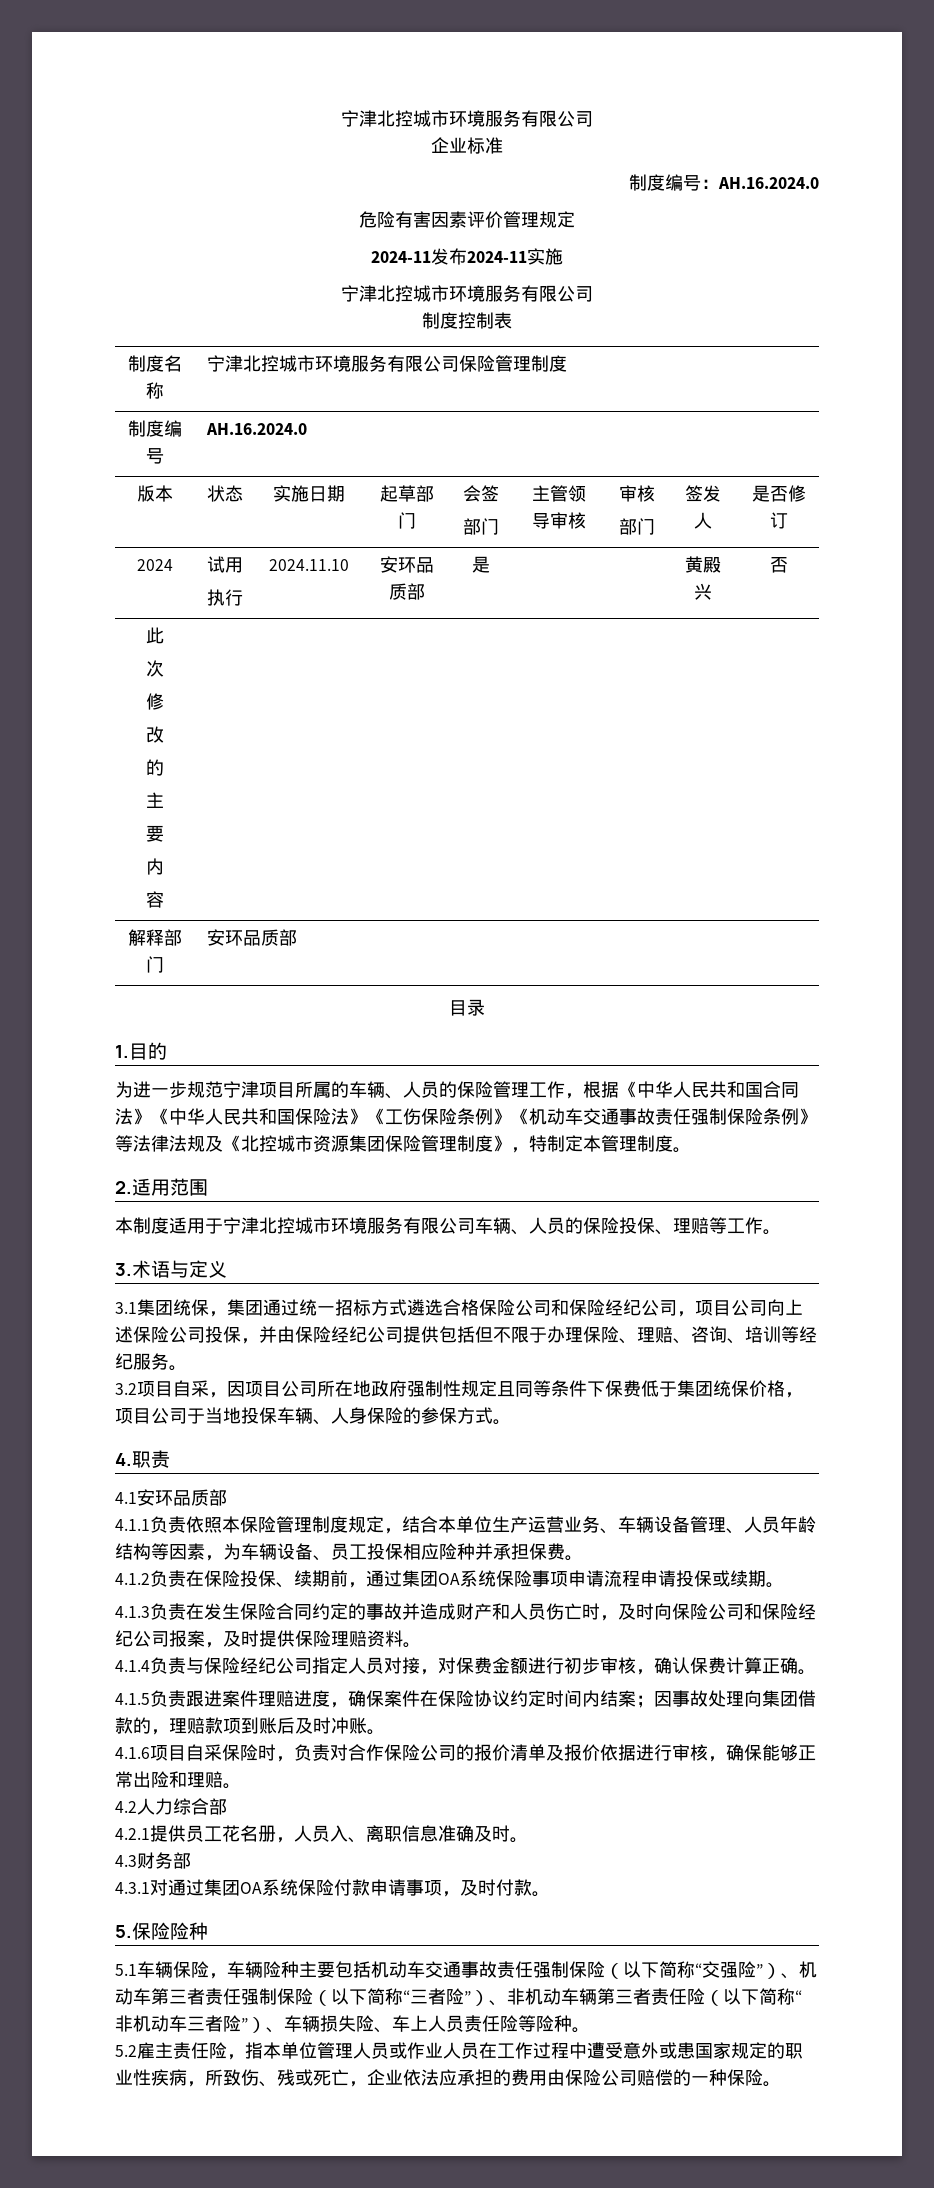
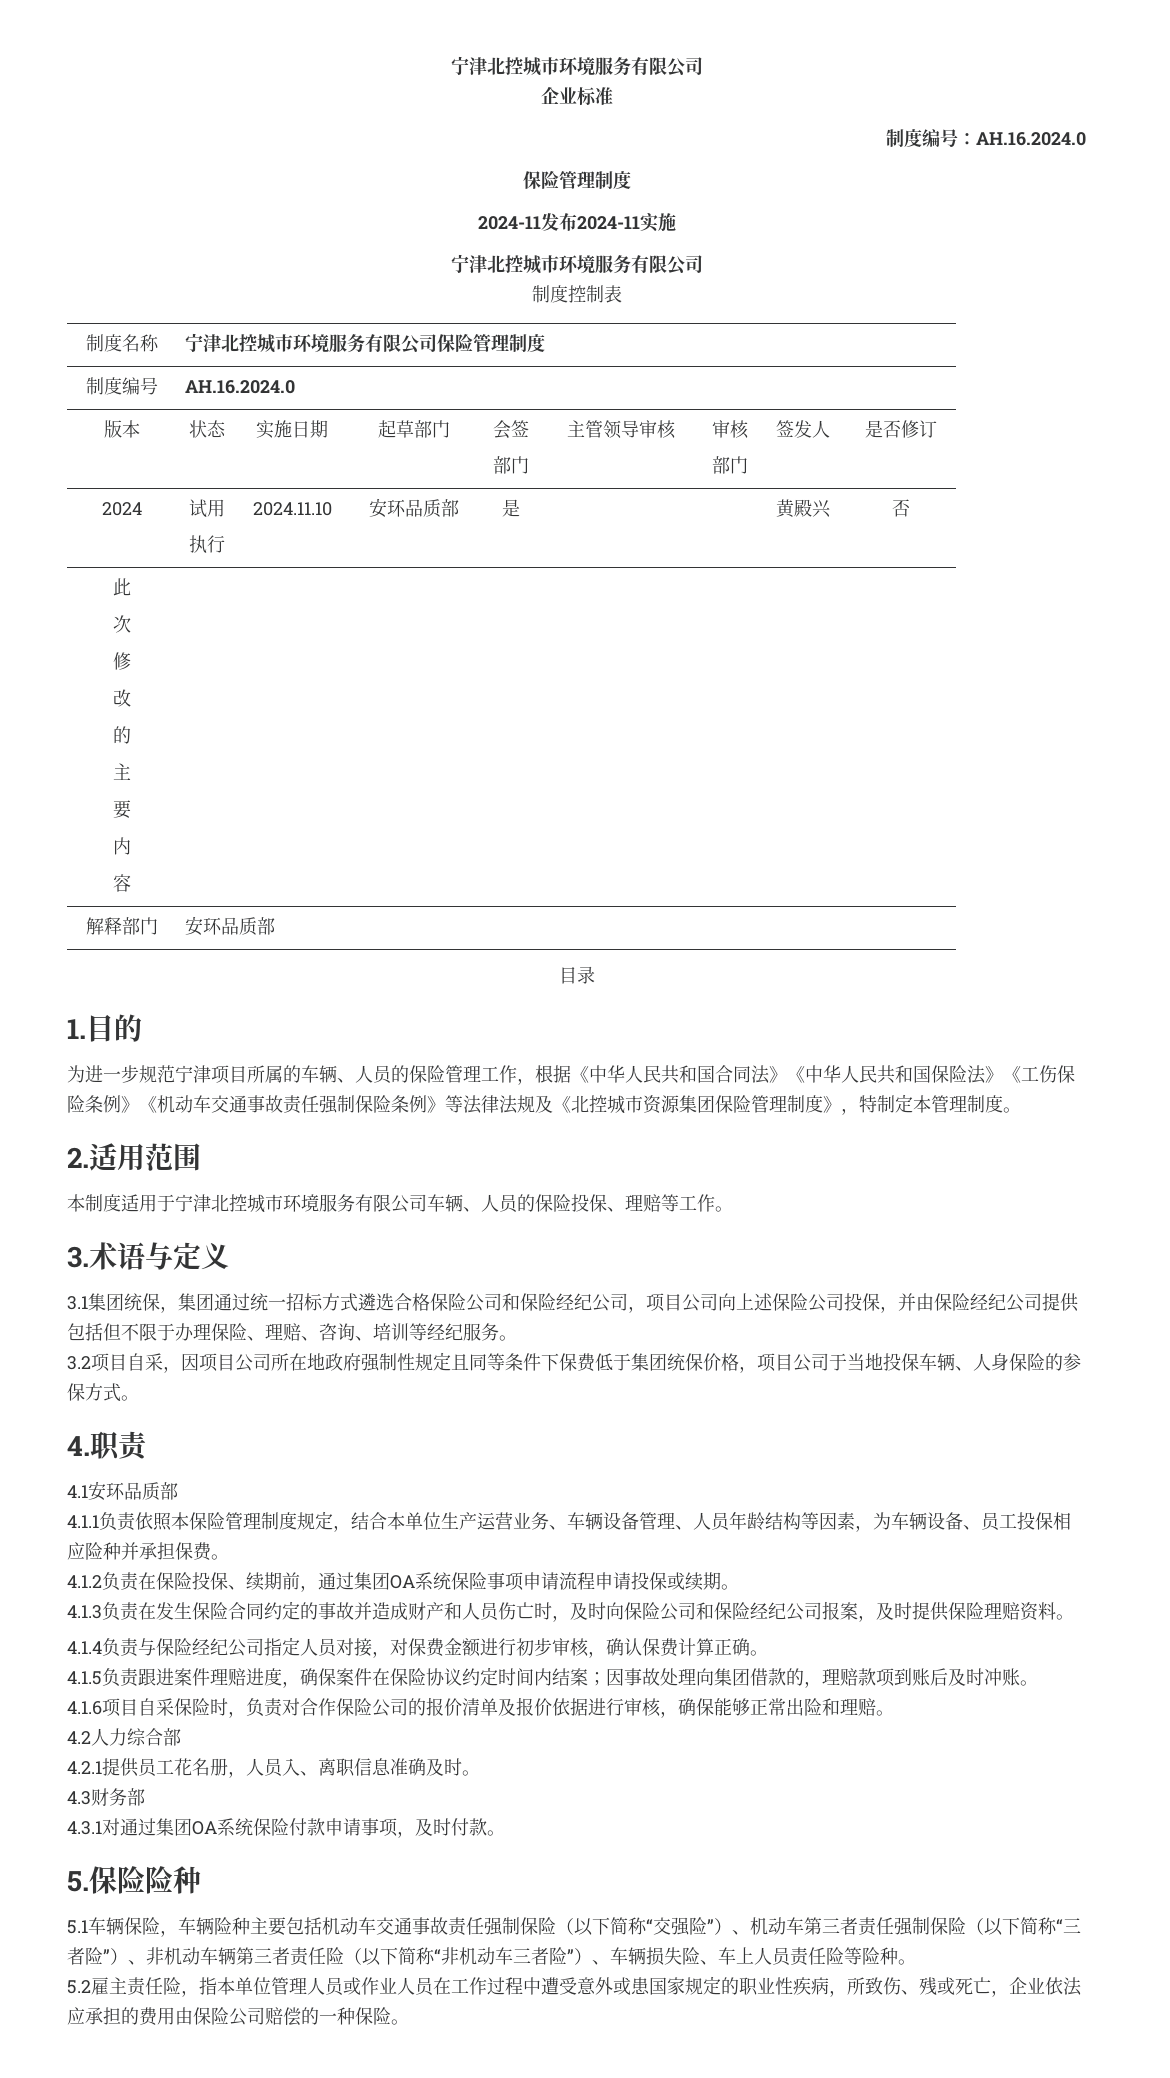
  制度编号：AH.16.2024.0
- 危险有害因素评价管理规定
+ 保险管理制度

